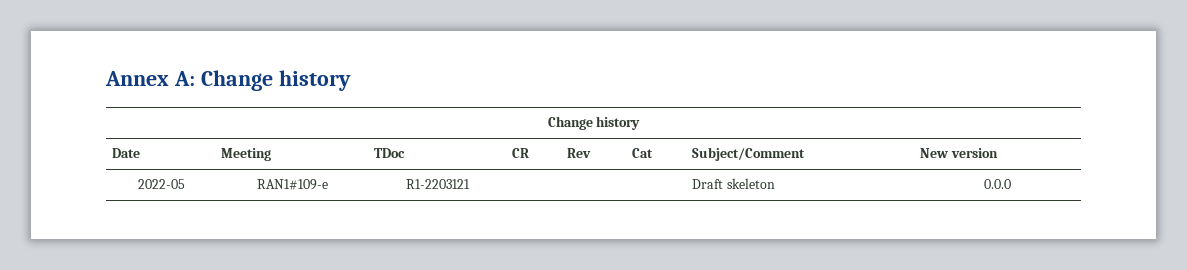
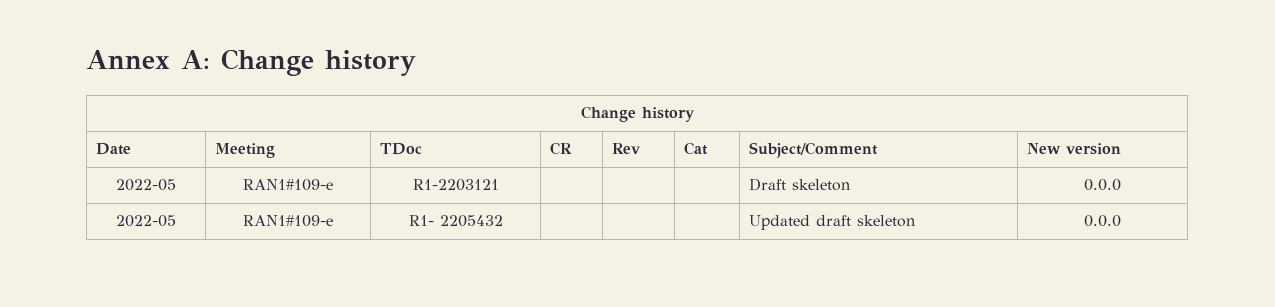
+ 2022-05 | RAN1#109-e | R1- 2205432 | | | | Updated draft skeleton | 0.0.0

